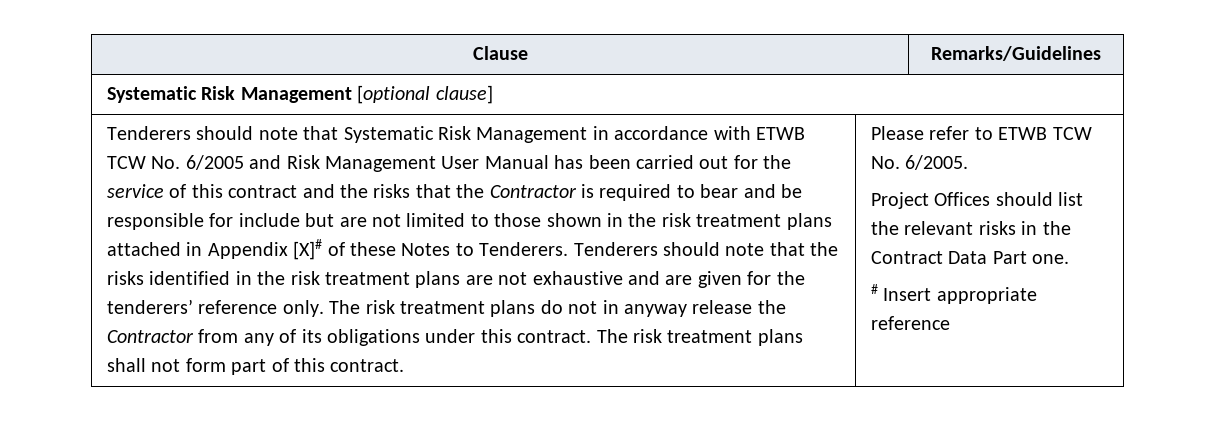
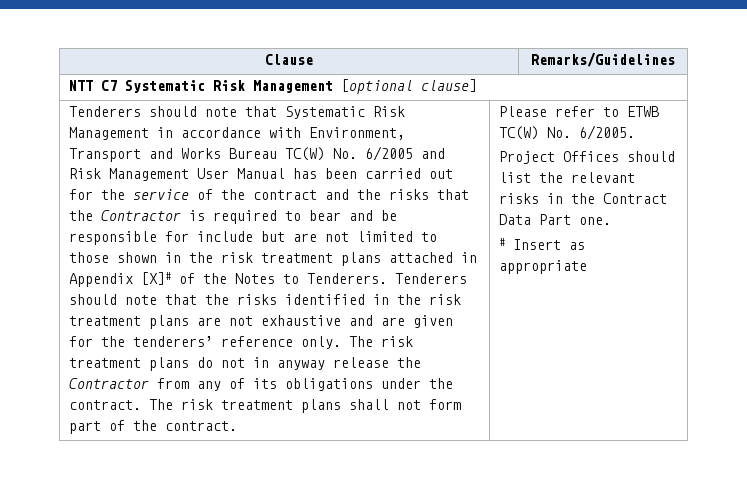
- Systematic Risk Management [optional clause]
+ NTT C7 Systematic Risk Management [optional clause]
- Tenderers should note that Systematic Risk Management in accordance with ETWB TCW No. 6/2005 and Risk Management User Manual has been carried out for the service of this contract and the risks that the Contractor is required to bear and be responsible for include but are not limited to those shown in the risk treatment plans attached in Appendix [X]# of these Notes to Tenderers.
+ Tenderers should note that Systematic Risk Management in accordance with Environment, Transport and Works Bureau TC(W) No. 6/2005 and Risk Management User Manual has been carried out for the service of the contract and the risks that the Contractor is required to bear and be responsible for include but are not limited to those shown in the risk treatment plans attached in Appendix [X]# of the Notes to Tenderers.
- The risk treatment plans do not in anyway release the Contractor from any of its obligations under this contract.
+ The risk treatment plans do not in anyway release the Contractor from any of its obligations under the contract.
- The risk treatment plans shall not form part of this contract.
+ The risk treatment plans shall not form part of the contract.
- Please refer to ETWB TCW No. 6/2005.
+ Please refer to ETWB TC(W) No. 6/2005.
- # Insert appropriate reference
+ # Insert as appropriate

